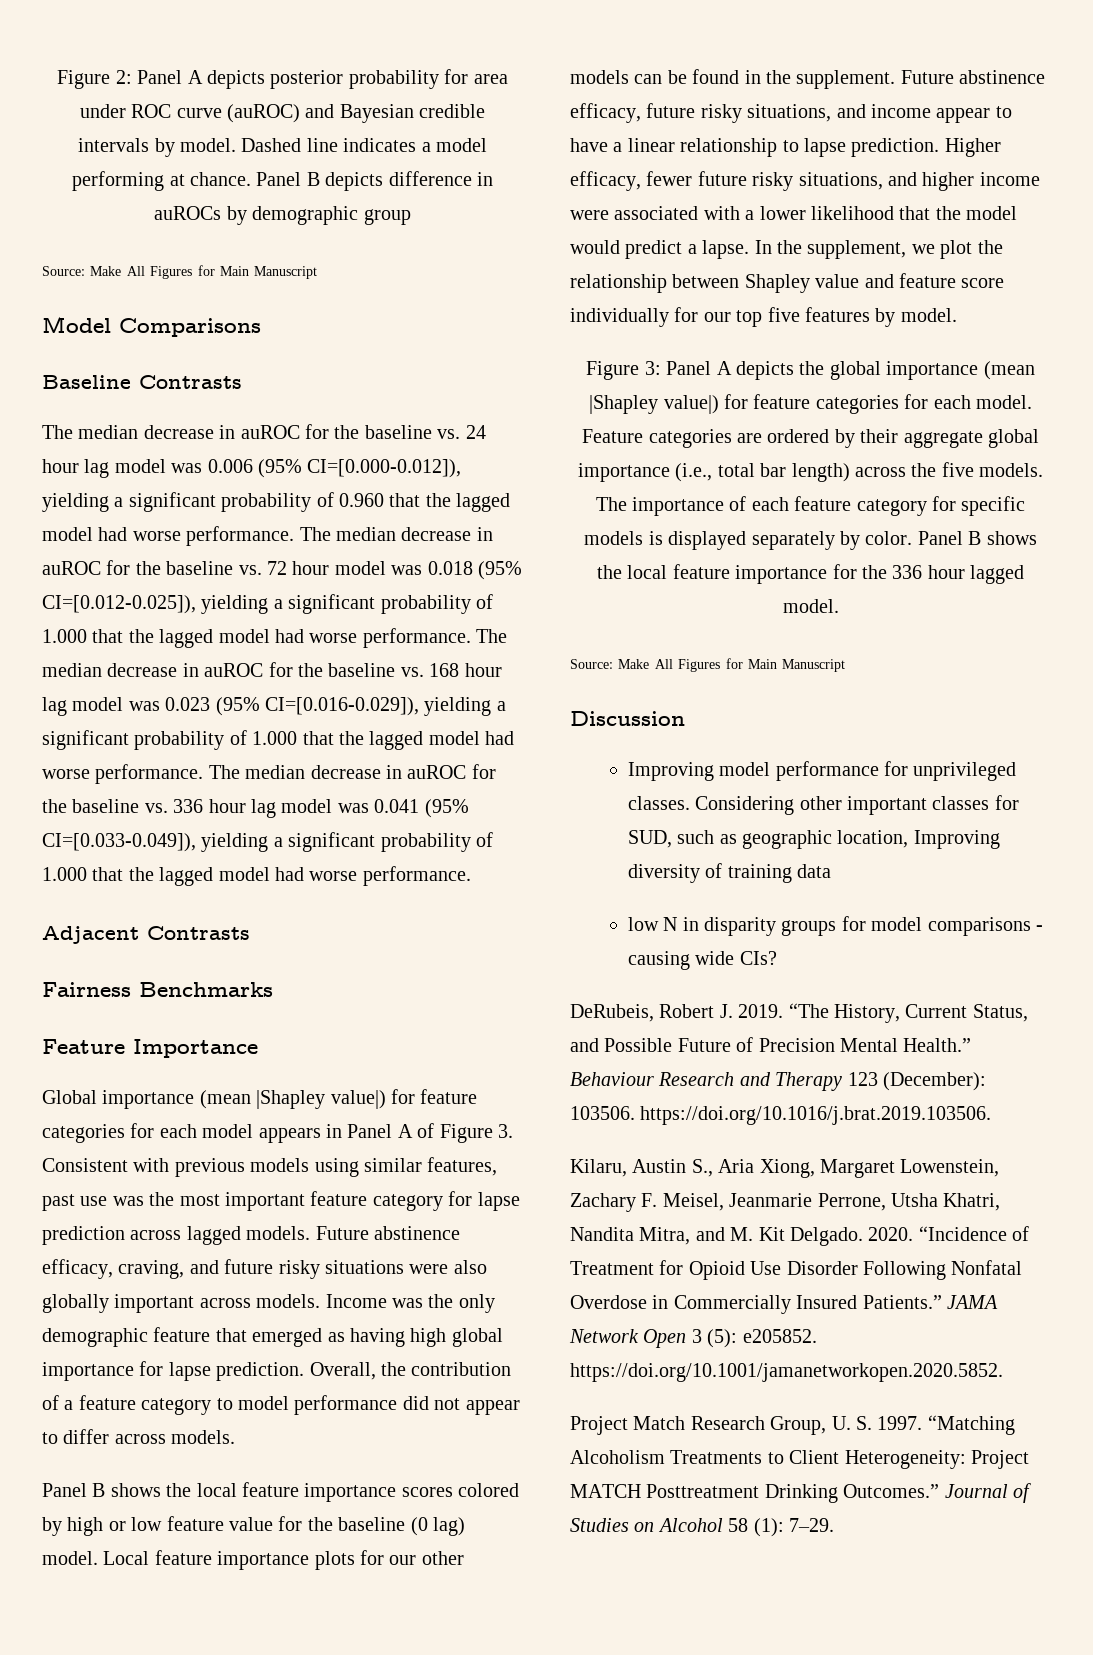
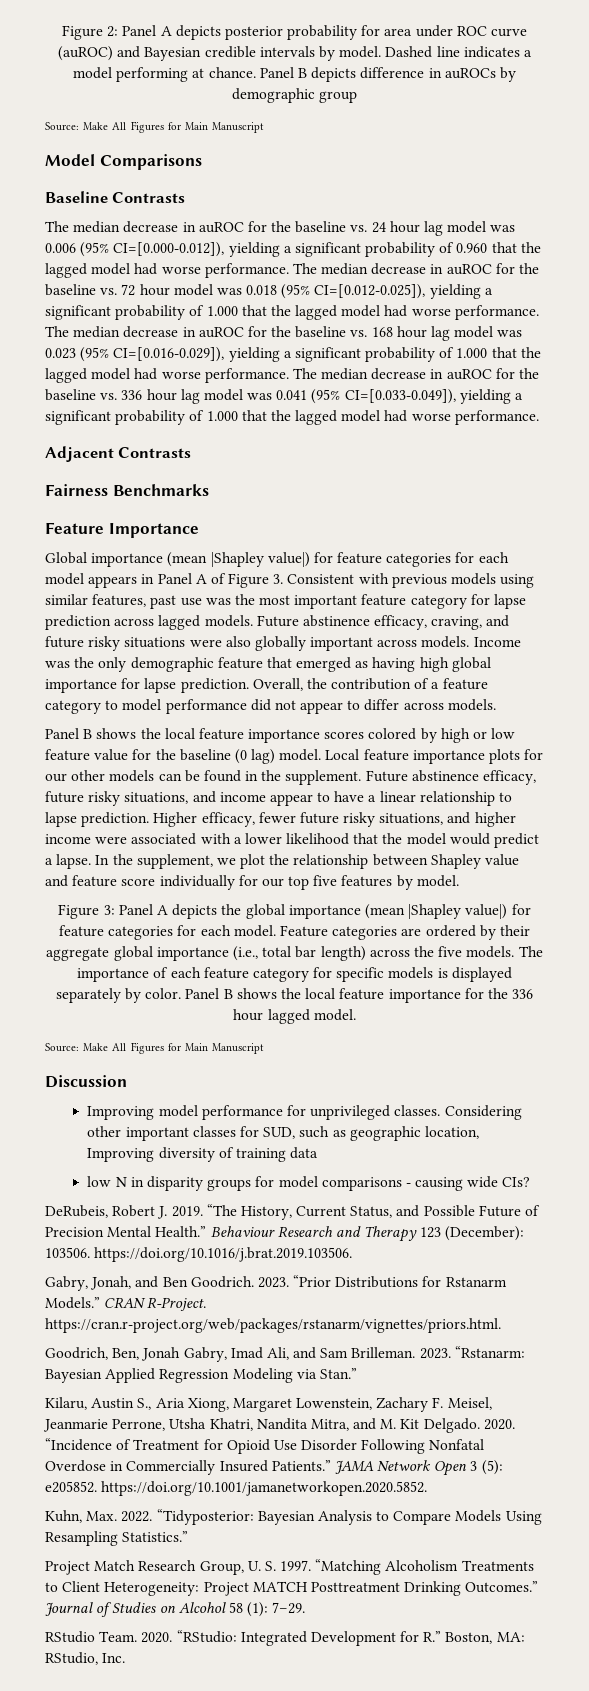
+ Gabry, Jonah, and Ben Goodrich. 2023. “Prior Distributions for Rstanarm Models.” CRAN R-Project. https://cran.r-project.org/web/packages/rstanarm/vignettes/priors.html.
+ Goodrich, Ben, Jonah Gabry, Imad Ali, and Sam Brilleman. 2023. “Rstanarm: Bayesian Applied Regression Modeling via Stan.”
+ Kuhn, Max. 2022. “Tidyposterior: Bayesian Analysis to Compare Models Using Resampling Statistics.”
+ RStudio Team. 2020. “RStudio: Integrated Development for R.” Boston, MA: RStudio, Inc.

